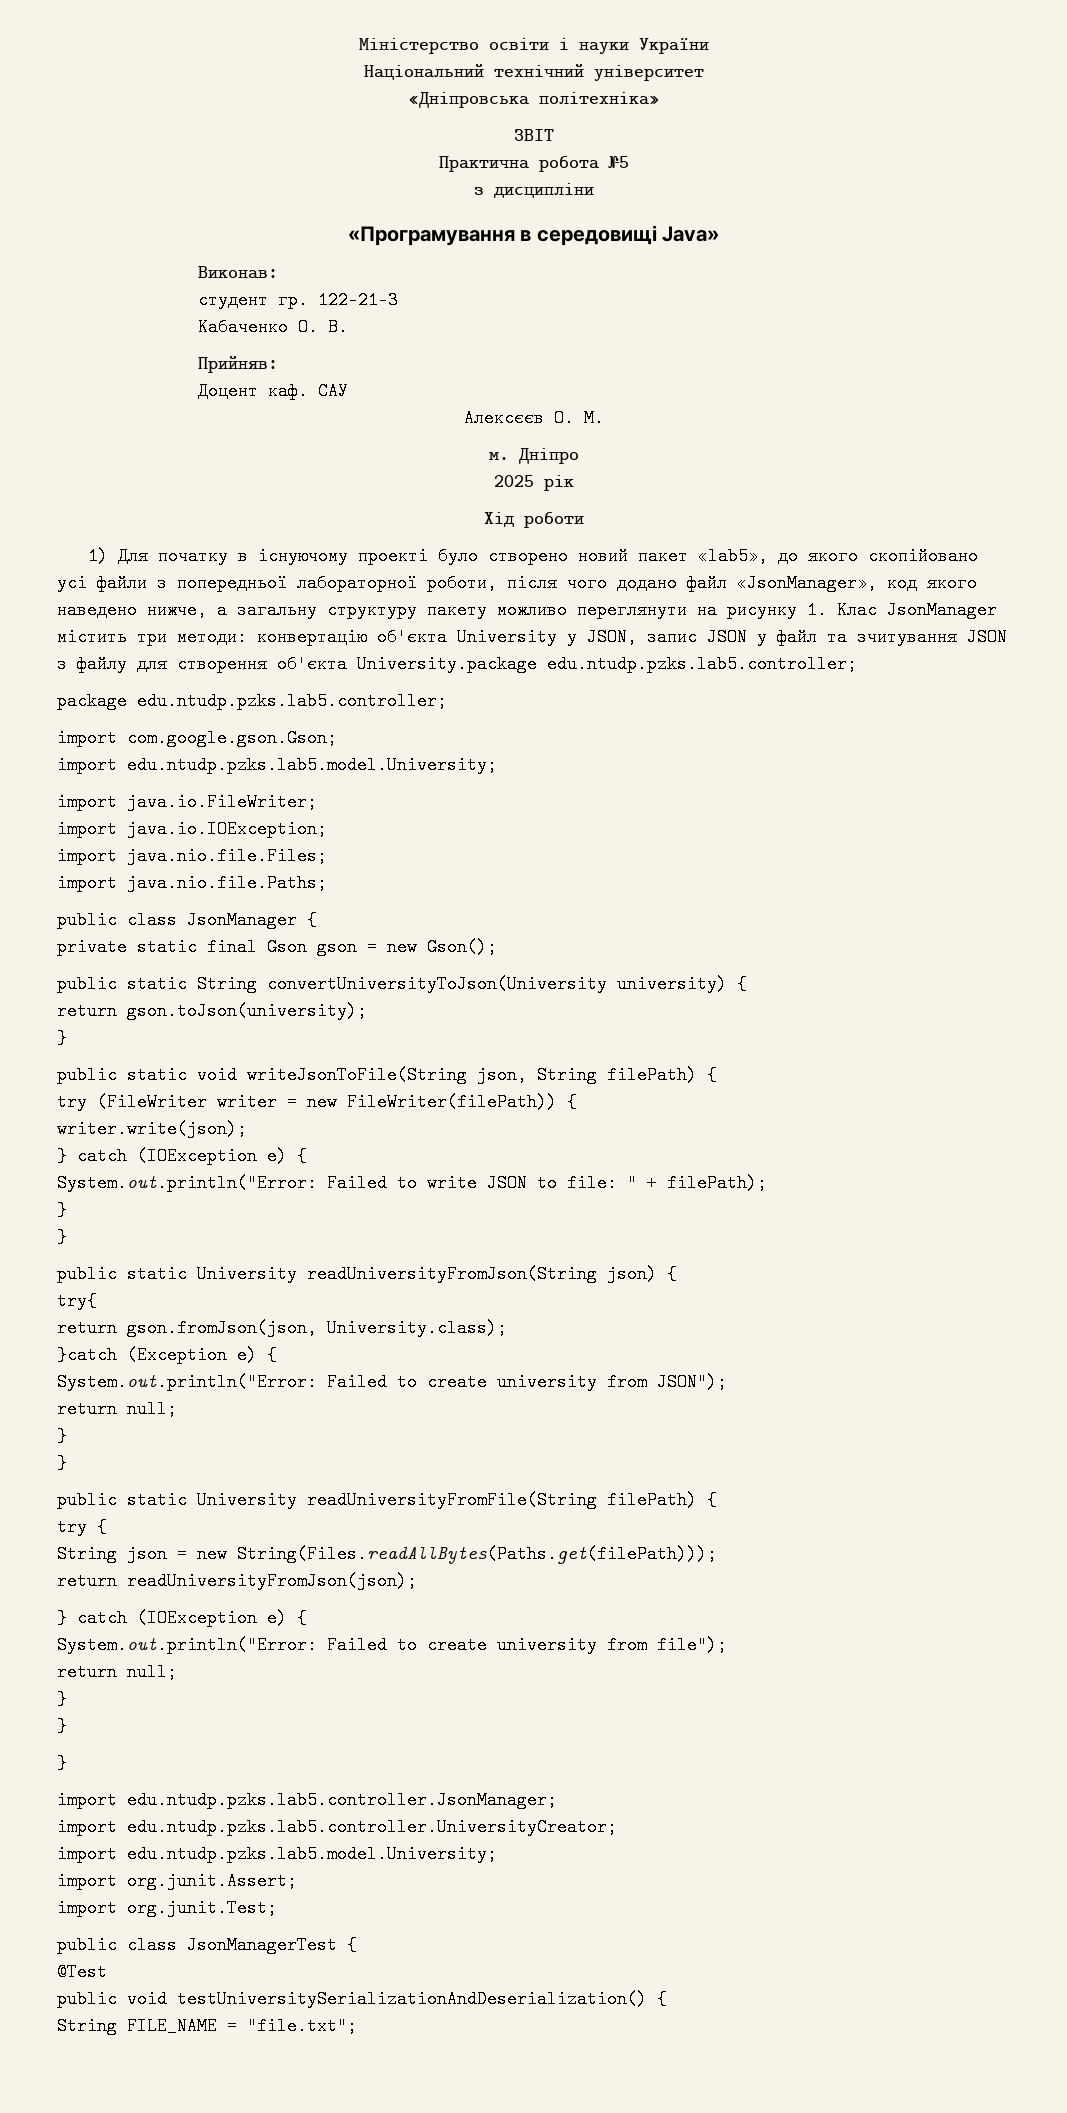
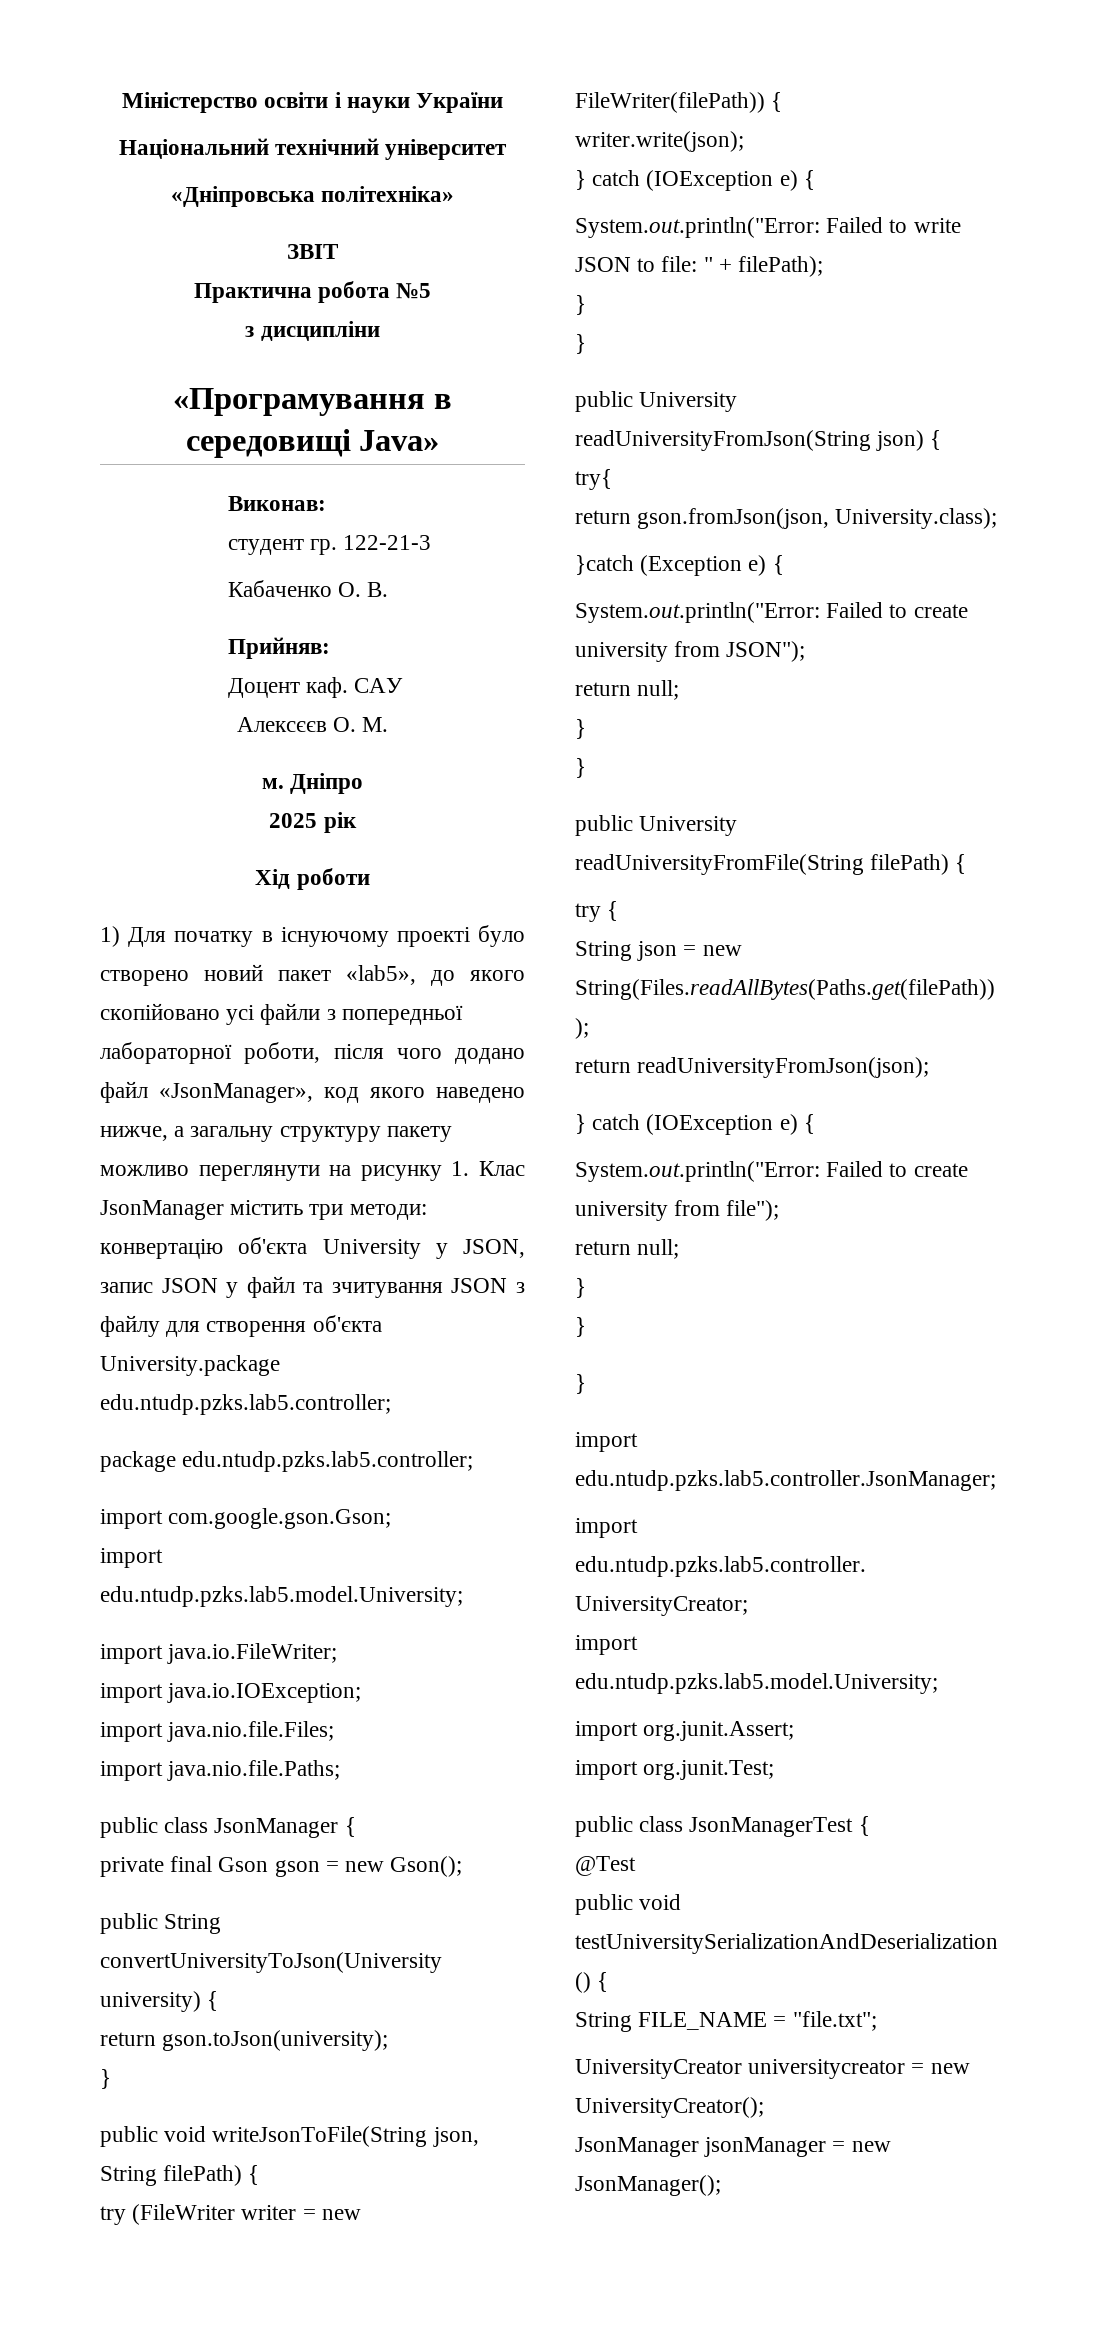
- private static final Gson gson = new Gson();
+ private final Gson gson = new Gson();
- public static String convertUniversityToJson(University university) {
+ public String convertUniversityToJson(University university) {
- public static void writeJsonToFile(String json, String filePath) {
+ public void writeJsonToFile(String json, String filePath) {
- public static University readUniversityFromJson(String json) {
+ public University readUniversityFromJson(String json) {
- public static University readUniversityFromFile(String filePath) {
+ public University readUniversityFromFile(String filePath) {
+ UniversityCreator universitycreator = new UniversityCreator();
+ JsonManager jsonManager = new JsonManager();

